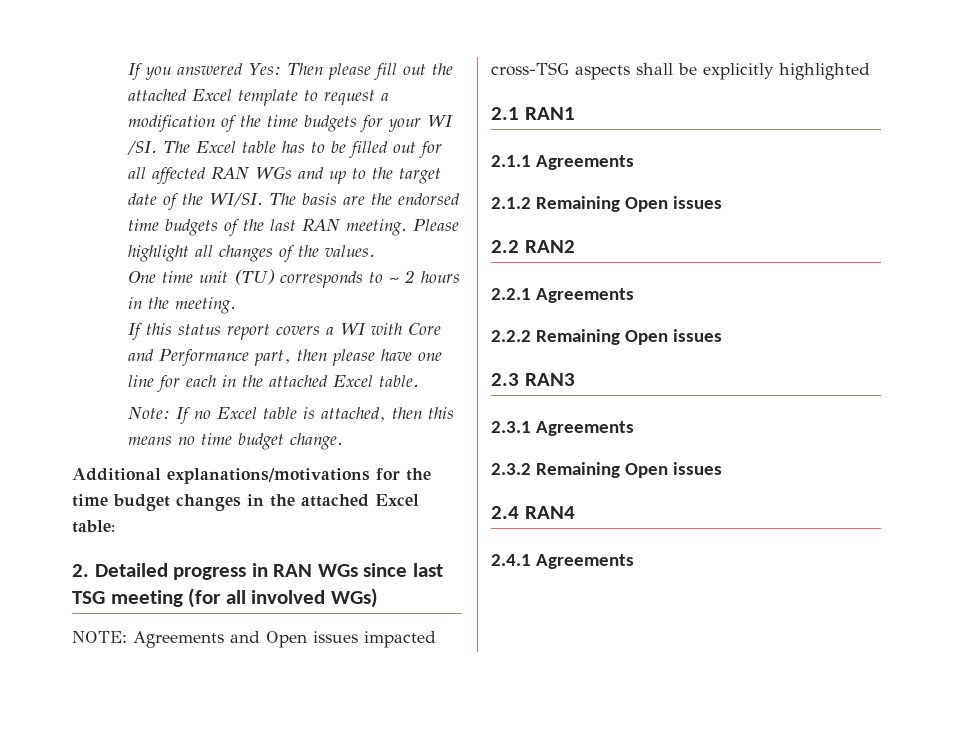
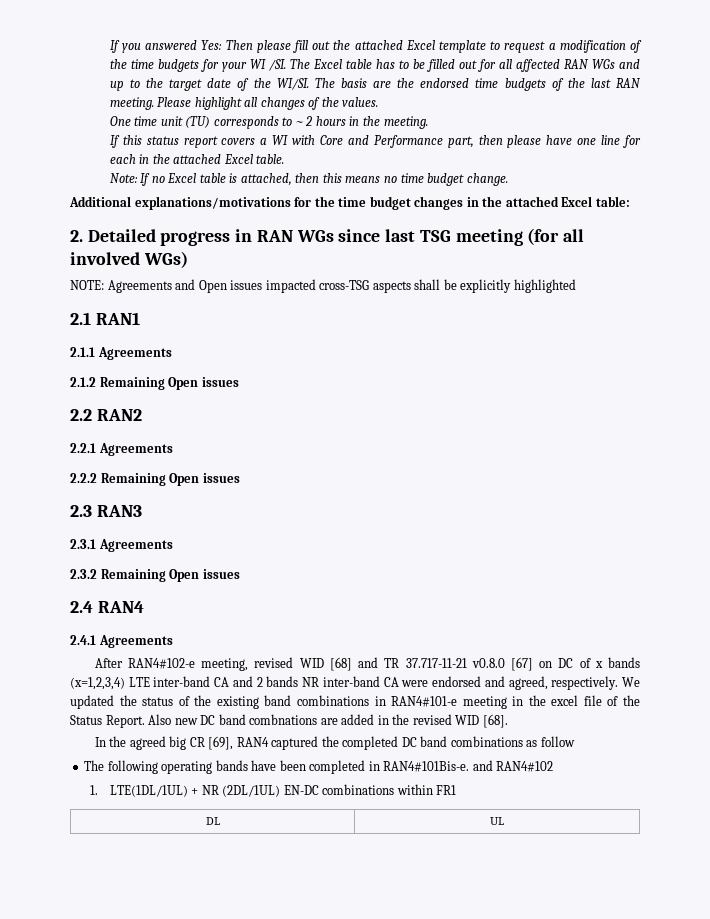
+ After RAN4#102-e meeting, revised WID [68] and TR 37.717-11-21 v0.8.0 [67] on DC of x bands (x=1,2,3,4) LTE inter-band CA and 2 bands NR inter-band CA were endorsed and agreed, respectively. We updated the status of the existing band combinations in RAN4#101-e meeting in the excel file of the Status Report. Also new DC band combnations are added in the revised WID [68].
+ In the agreed big CR [69], RAN4 captured the completed DC band combinations as follow
+ The following operating bands have been completed in RAN4#101Bis-e. and RAN4#102
+ 1. LTE(1DL/1UL) + NR (2DL/1UL) EN-DC combinations within FR1
+ DL | UL

